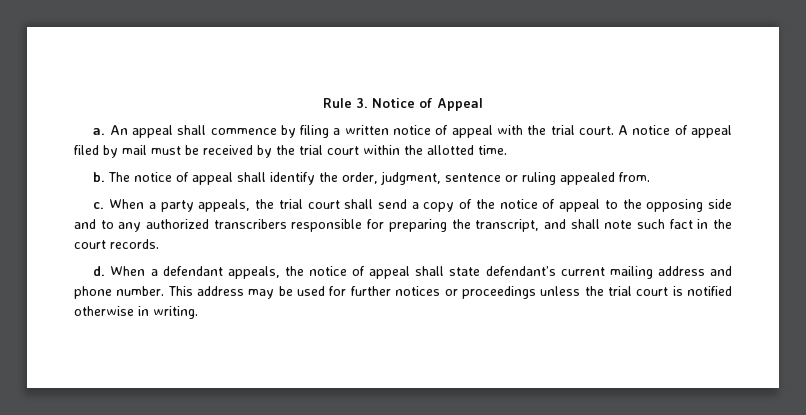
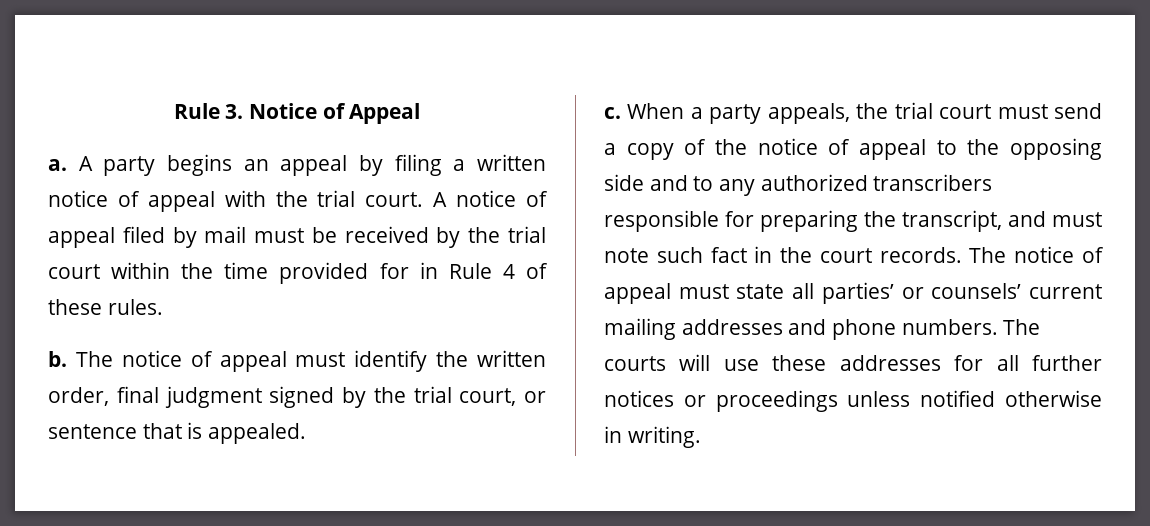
- An appeal shall commence by filing a written notice of appeal with the trial court.
+ A party begins an appeal by filing a written notice of appeal with the trial court.
- A notice of appeal filed by mail must be received by the trial court within the allotted time.
+ A notice of appeal filed by mail must be received by the trial court within the time provided for in Rule 4 of these rules.
- The notice of appeal shall identify the order, judgment, sentence or ruling appealed from.
+ The notice of appeal must identify the written order, final judgment signed by the trial court, or sentence that is appealed.
- When a party appeals, the trial court shall send a copy of the notice of appeal to the opposing side and to any authorized transcribers responsible for preparing the transcript, and shall note such fact in the court records.
- d. When a defendant appeals, the notice of appeal shall state defendant’s current mailing address and phone number. This address may be used for further notices or proceedings unless the trial court is notified otherwise in writing.
+ When a party appeals, the trial court must send a copy of the notice of appeal to the opposing side and to any authorized transcribers responsible for preparing the transcript, and must note such fact in the court records. The notice of appeal must state all parties’ or counsels’ current mailing addresses and phone numbers. The courts will use these addresses for all further notices or proceedings unless notified otherwise in writing.

